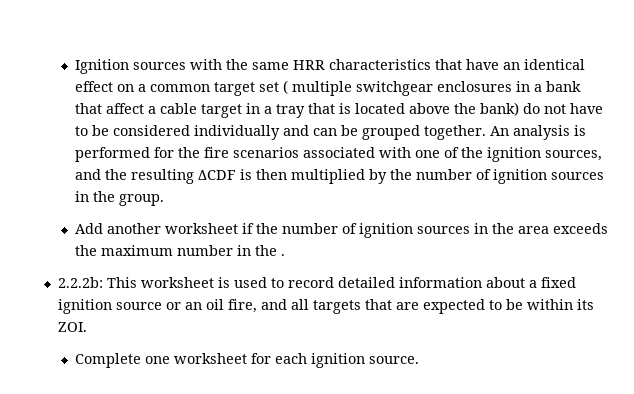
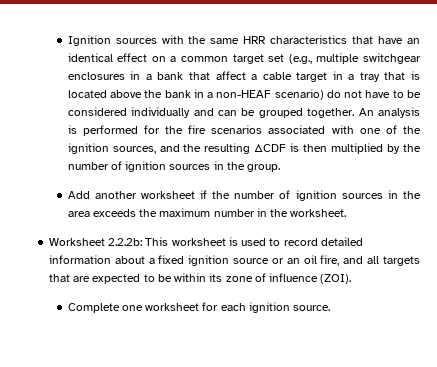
- Ignition sources with the same HRR characteristics that have an identical effect on a common target set ( multiple switchgear enclosures in a bank that affect a cable target in a tray that is located above the bank) do not have to be considered individually and can be grouped together.
+ Ignition sources with the same HRR characteristics that have an identical effect on a common target set (e.g., multiple switchgear enclosures in a bank that affect a cable target in a tray that is located above the bank in a non-HEAF scenario) do not have to be considered individually and can be grouped together.
- Add another worksheet if the number of ignition sources in the area exceeds the maximum number in the .
- 2.2.2b: This worksheet is used to record detailed information about a fixed ignition source or an oil fire, and all targets that are expected to be within its ZOI.
+ Add another worksheet if the number of ignition sources in the area exceeds the maximum number in the worksheet.
+ Worksheet 2.2.2b: This worksheet is used to record detailed information about a fixed ignition source or an oil fire, and all targets that are expected to be within its zone of influence (ZOI).

